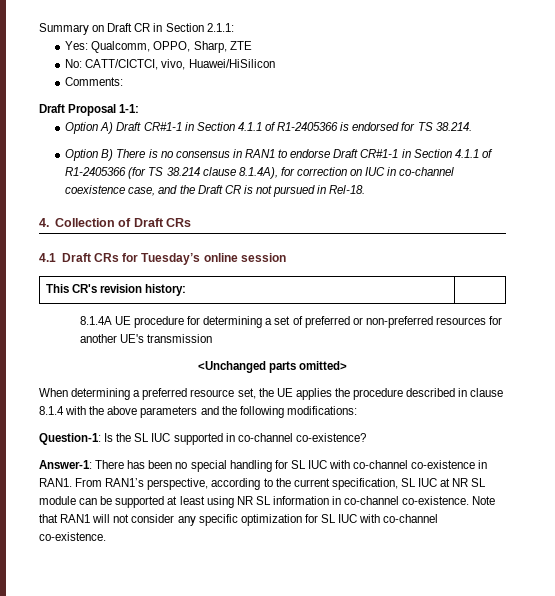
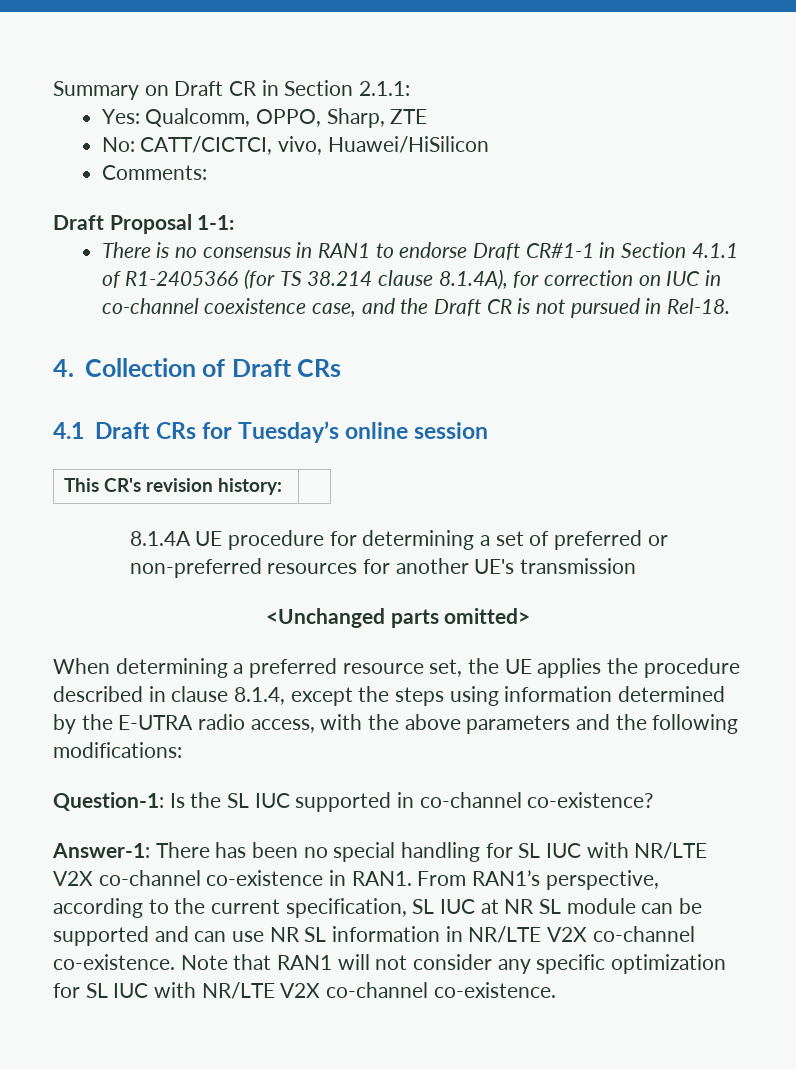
- Option A) Draft CR#1-1 in Section 4.1.1 of R1-2405366 is endorsed for TS 38.214.
- Option B) There is no consensus in RAN1 to endorse Draft CR#1-1 in Section 4.1.1 of R1-2405366 (for TS 38.214 clause 8.1.4A), for correction on IUC in co-channel coexistence case, and the Draft CR is not pursued in Rel-18.
+ There is no consensus in RAN1 to endorse Draft CR#1-1 in Section 4.1.1 of R1-2405366 (for TS 38.214 clause 8.1.4A), for correction on IUC in co-channel coexistence case, and the Draft CR is not pursued in Rel-18.
- When determining a preferred resource set, the UE applies the procedure described in clause 8.1.4 with the above parameters and the following modifications:
+ When determining a preferred resource set, the UE applies the procedure described in clause 8.1.4, except the steps using information determined by the E-UTRA radio access, with the above parameters and the following modifications:
- Answer-1: There has been no special handling for SL IUC with co-channel co-existence in RAN1.
+ Answer-1: There has been no special handling for SL IUC with NR/LTE V2X co-channel co-existence in RAN1.
- From RAN1’s perspective, according to the current specification, SL IUC at NR SL module can be supported at least using NR SL information in co-channel co-existence.
+ From RAN1’s perspective, according to the current specification, SL IUC at NR SL module can be supported and can use NR SL information in NR/LTE V2X co-channel co-existence.
- Note that RAN1 will not consider any specific optimization for SL IUC with co-channel co-existence.
+ Note that RAN1 will not consider any specific optimization for SL IUC with NR/LTE V2X co-channel co-existence.

